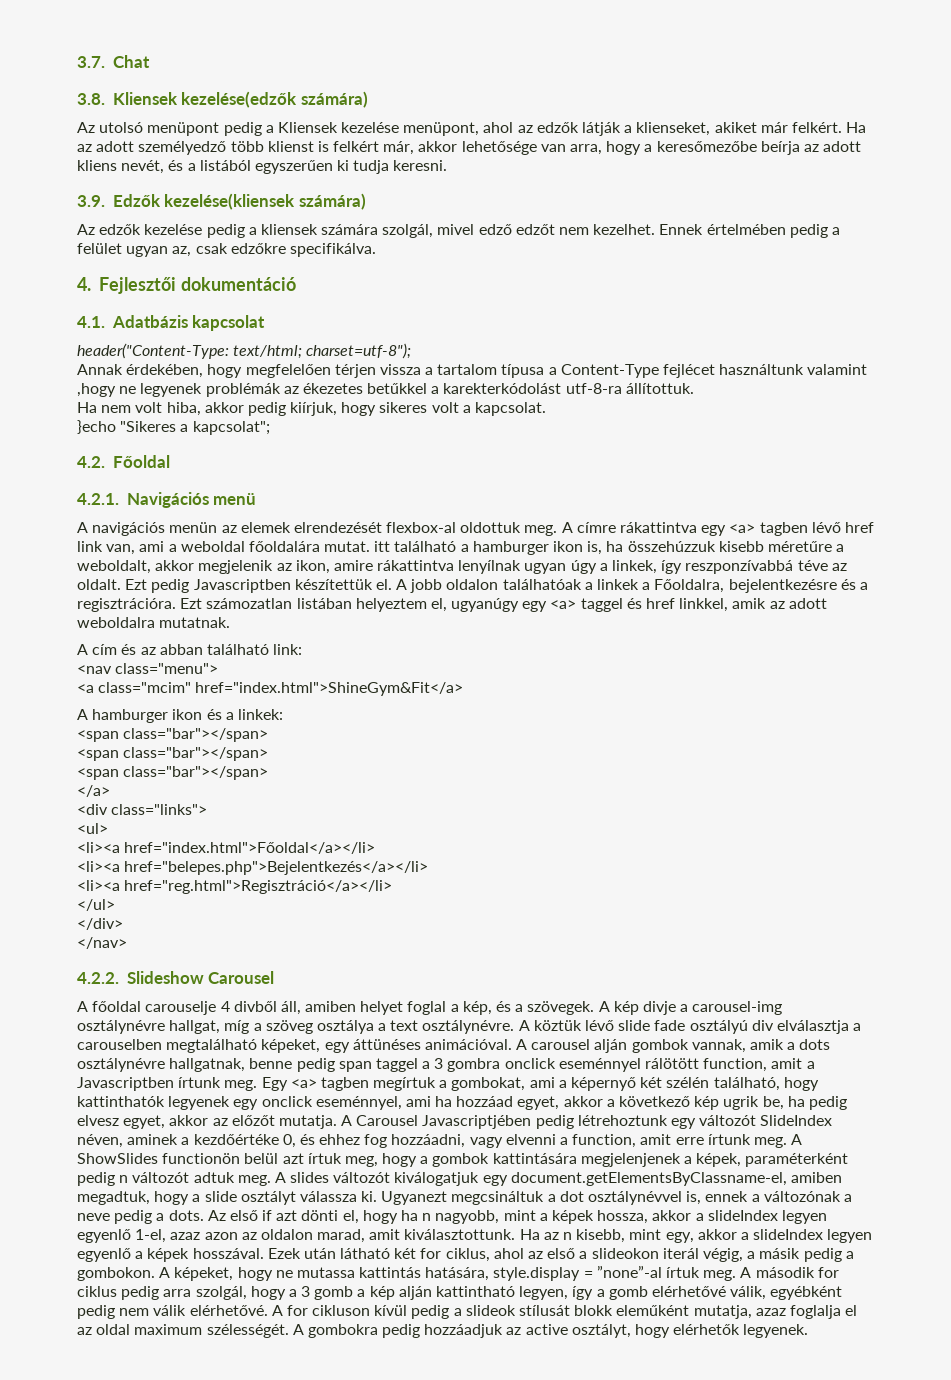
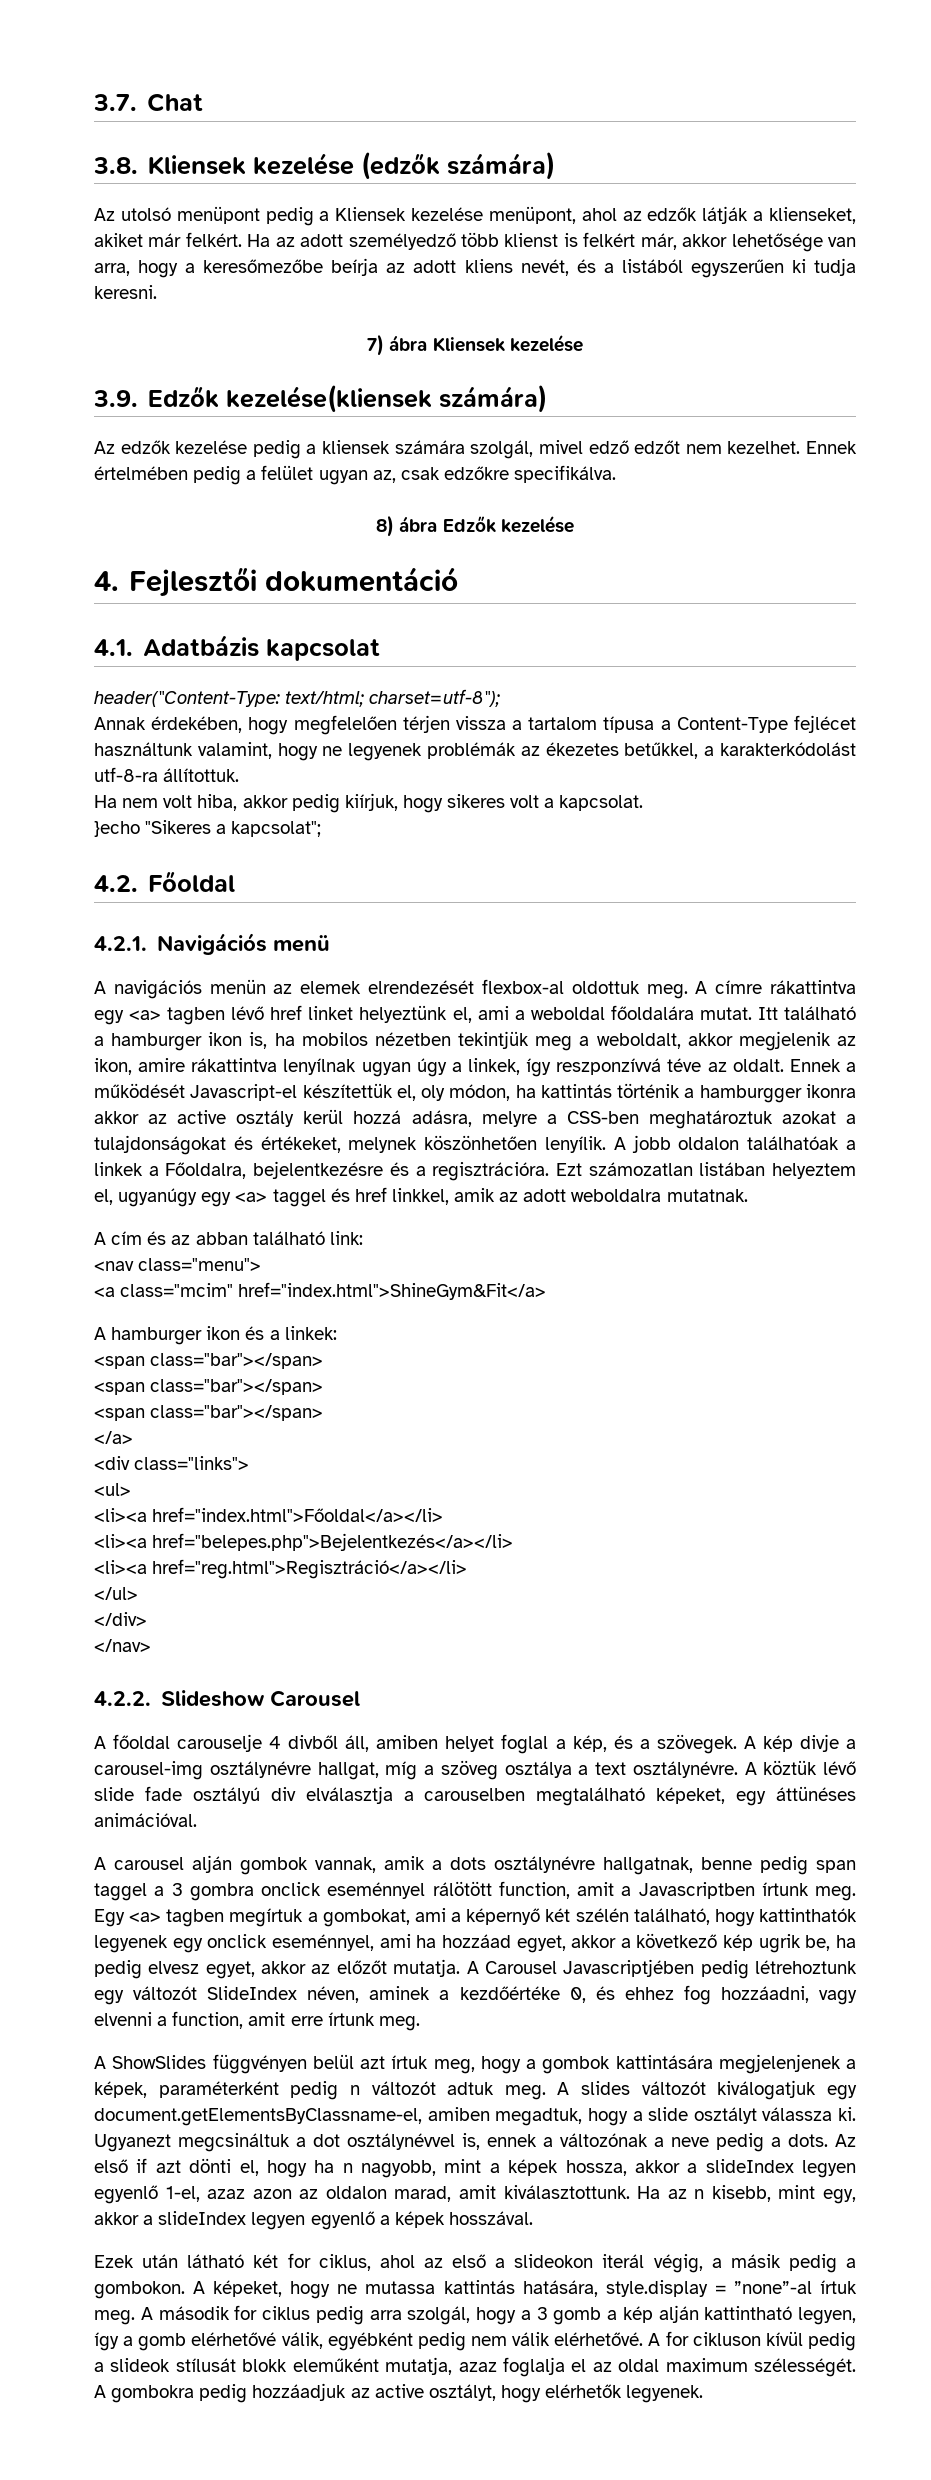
- 3.8. Kliensek kezelése(edzők számára)
+ 3.8. Kliensek kezelése (edzők számára)
+ 7) ábra Kliensek kezelése
+ 8) ábra Edzők kezelése
- Annak érdekében, hogy megfelelően térjen vissza a tartalom típusa a Content-Type fejlécet használtunk valamint ,hogy ne legyenek problémák az ékezetes betűkkel a karekterkódolást utf-8-ra állítottuk.
+ Annak érdekében, hogy megfelelően térjen vissza a tartalom típusa a Content-Type fejlécet használtunk valamint, hogy ne legyenek problémák az ékezetes betűkkel, a karakterkódolást utf-8-ra állítottuk.
- A címre rákattintva egy <a> tagben lévő href link van, ami a weboldal főoldalára mutat. itt található a hamburger ikon is, ha összehúzzuk kisebb méretűre a weboldalt, akkor megjelenik az ikon, amire rákattintva lenyílnak ugyan úgy a linkek, így reszponzívabbá téve az oldalt.
+ A címre rákattintva egy <a> tagben lévő href linket helyeztünk el, ami a weboldal főoldalára mutat. Itt található a hamburger ikon is, ha mobilos nézetben tekintjük meg a weboldalt, akkor megjelenik az ikon, amire rákattintva lenyílnak ugyan úgy a linkek, így reszponzívvá téve az oldalt.
- Ezt pedig Javascriptben készítettük el.
+ Ennek a működését Javascript-el készítettük el, oly módon, ha kattintás történik a hamburgger ikonra akkor az active osztály kerül hozzá adásra, melyre a CSS-ben meghatároztuk azokat a tulajdonságokat és értékeket, melynek köszönhetően lenyílik.
- A köztük lévő slide fade osztályú div elválasztja a carouselben megtalálható képeket, egy áttünéses animációval. A carousel alján gombok vannak, amik a dots osztálynévre hallgatnak, benne pedig span taggel a 3 gombra onclick eseménnyel rálötött function, amit a Javascriptben írtunk meg.
+ A köztük lévő slide fade osztályú div elválasztja a carouselben megtalálható képeket, egy áttünéses animációval.
+ A carousel alján gombok vannak, amik a dots osztálynévre hallgatnak, benne pedig span taggel a 3 gombra onclick eseménnyel rálötött function, amit a Javascriptben írtunk meg.
- A Carousel Javascriptjében pedig létrehoztunk egy változót SlideIndex néven, aminek a kezdőértéke 0, és ehhez fog hozzáadni, vagy elvenni a function, amit erre írtunk meg. A ShowSlides functionön belül azt írtuk meg, hogy a gombok kattintására megjelenjenek a képek, paraméterként pedig n változót adtuk meg.
+ A Carousel Javascriptjében pedig létrehoztunk egy változót SlideIndex néven, aminek a kezdőértéke 0, és ehhez fog hozzáadni, vagy elvenni a function, amit erre írtunk meg.
+ A ShowSlides függvényen belül azt írtuk meg, hogy a gombok kattintására megjelenjenek a képek, paraméterként pedig n változót adtuk meg.
- Ha az n kisebb, mint egy, akkor a slideIndex legyen egyenlő a képek hosszával. Ezek után látható két for ciklus, ahol az első a slideokon iterál végig, a másik pedig a gombokon.
+ Ha az n kisebb, mint egy, akkor a slideIndex legyen egyenlő a képek hosszával.
+ Ezek után látható két for ciklus, ahol az első a slideokon iterál végig, a másik pedig a gombokon.

